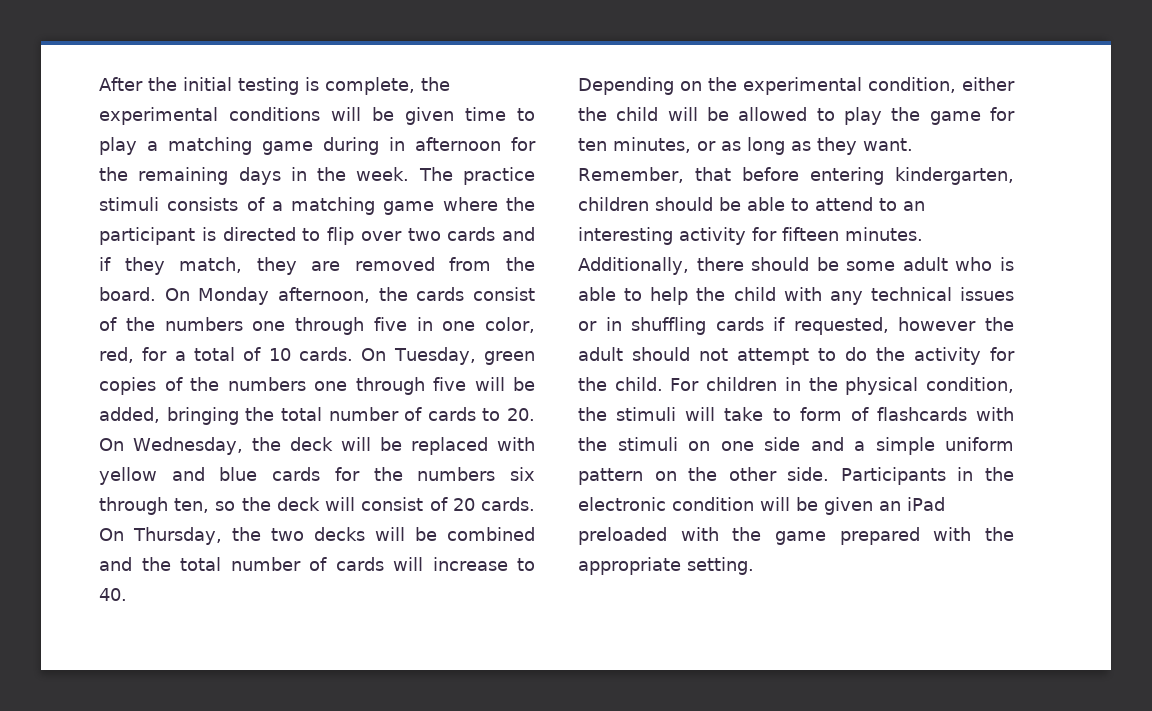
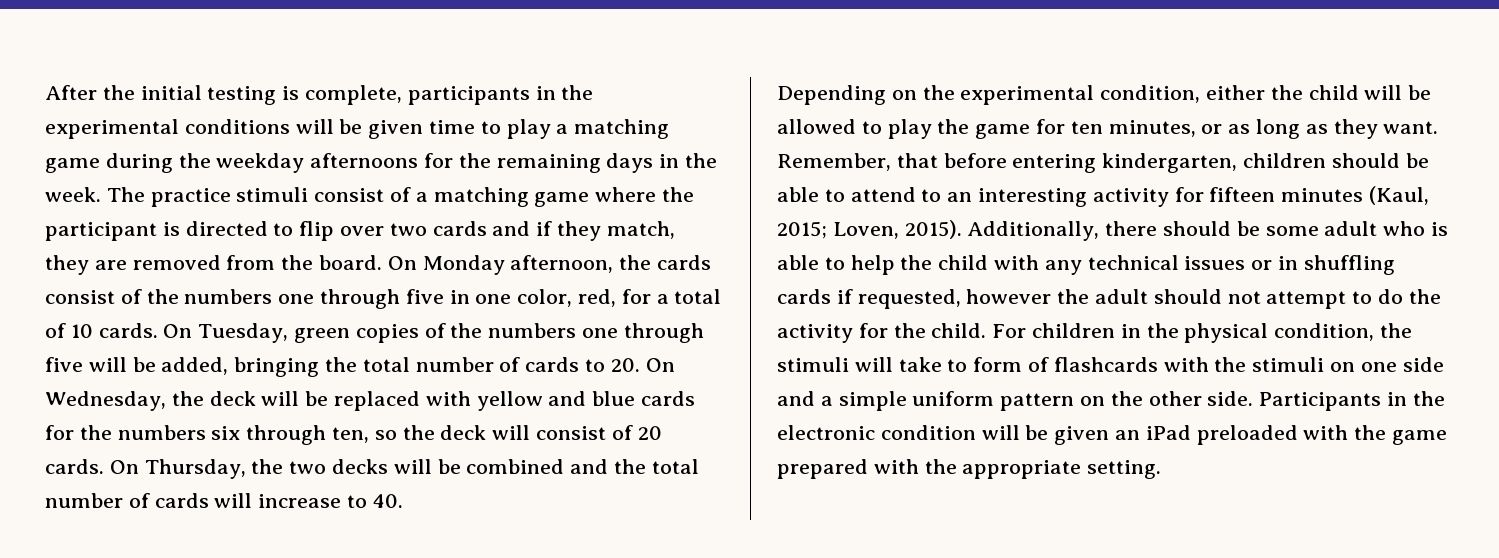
- After the initial testing is complete, the experimental conditions will be given time to play a matching game during in afternoon for the remaining days in the week.
+ After the initial testing is complete, participants in the experimental conditions will be given time to play a matching game during the weekday afternoons for the remaining days in the week.
- The practice stimuli consists of a matching game where the participant is directed to flip over two cards and if they match, they are removed from the board.
+ The practice stimuli consist of a matching game where the participant is directed to flip over two cards and if they match, they are removed from the board.
- Remember, that before entering kindergarten, children should be able to attend to an interesting activity for fifteen minutes.
+ Remember, that before entering kindergarten, children should be able to attend to an interesting activity for fifteen minutes (Kaul, 2015; Loven, 2015).

